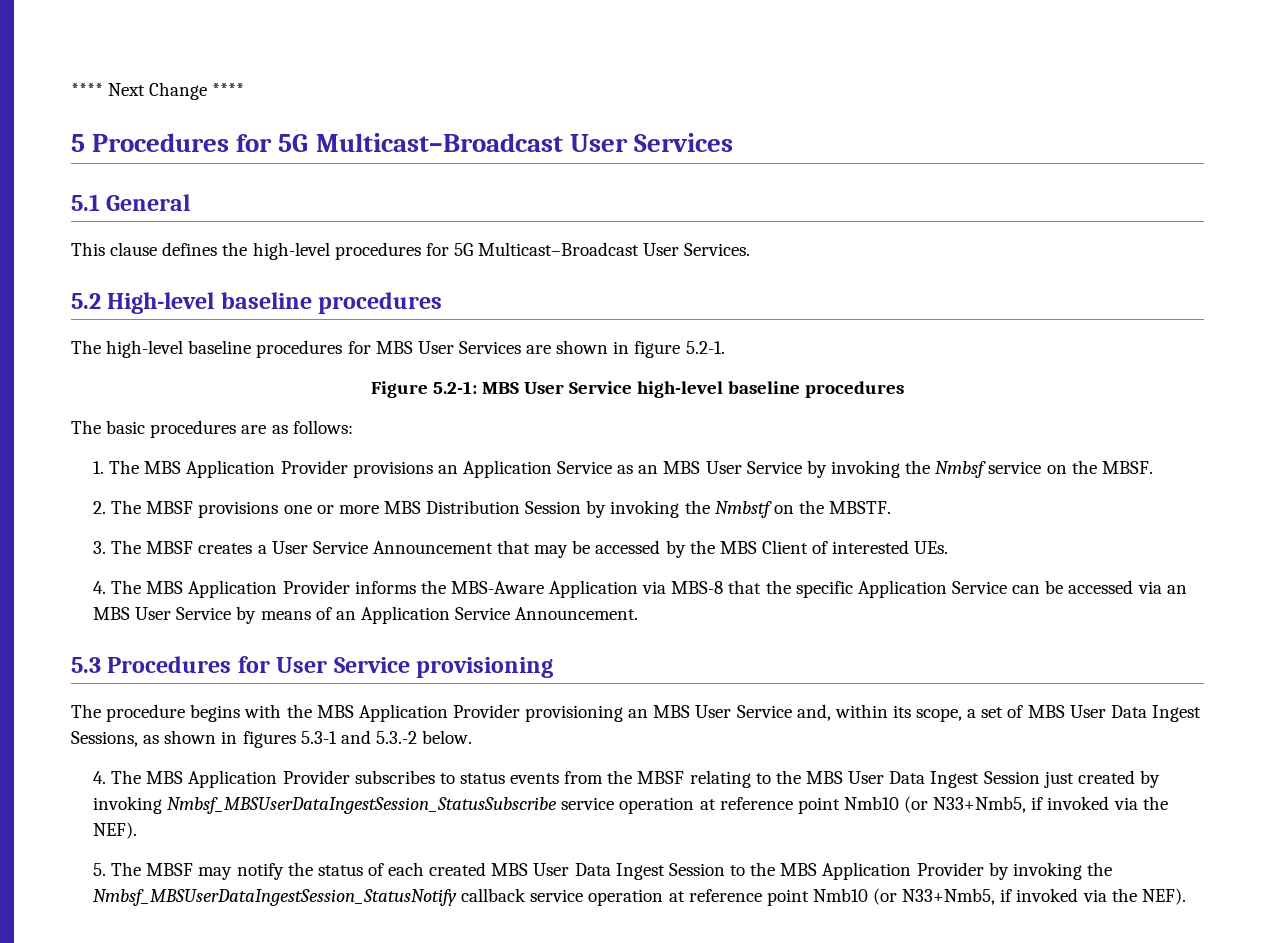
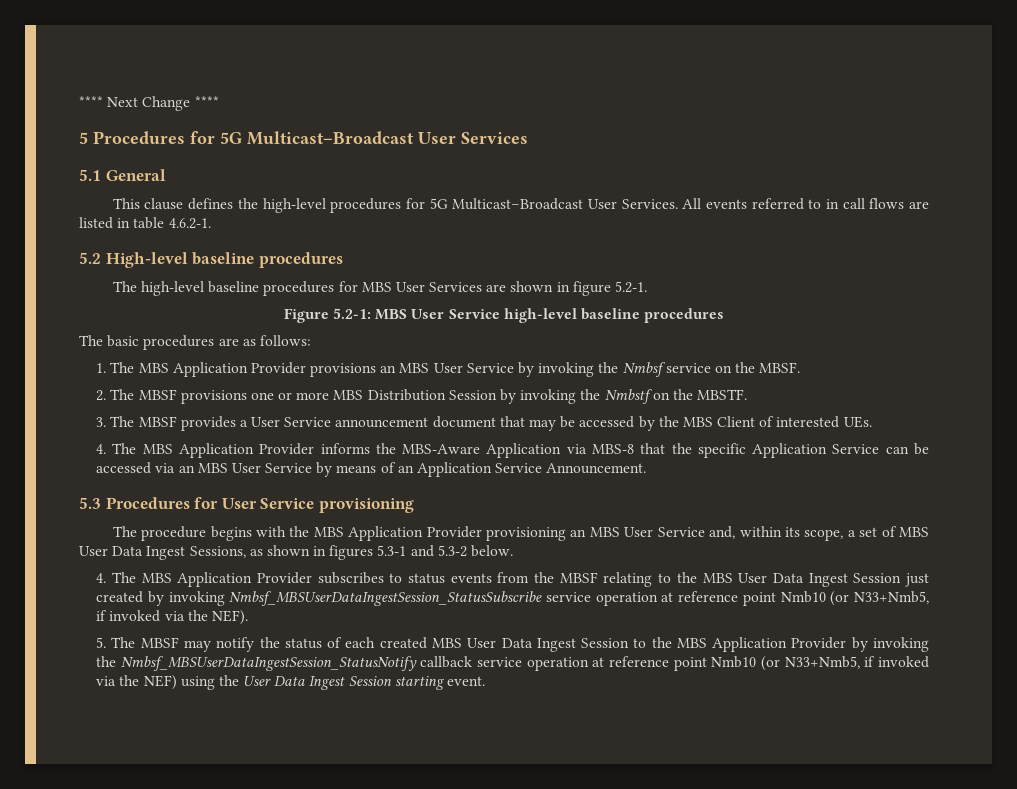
+ All events referred to in call flows are listed in table 4.6.2-1.
- 1. The MBS Application Provider provisions an Application Service as an MBS User Service by invoking the Nmbsf service on the MBSF.
+ 1. The MBS Application Provider provisions an MBS User Service by invoking the Nmbsf service on the MBSF.
- 3. The MBSF creates a User Service Announcement that may be accessed by the MBS Client of interested UEs.
+ 3. The MBSF provides a User Service announcement document that may be accessed by the MBS Client of interested UEs.
- The procedure begins with the MBS Application Provider provisioning an MBS User Service and, within its scope, a set of MBS User Data Ingest Sessions, as shown in figures 5.3-1 and 5.3.-2 below.
+ The procedure begins with the MBS Application Provider provisioning an MBS User Service and, within its scope, a set of MBS User Data Ingest Sessions, as shown in figures 5.3-1 and 5.3-2 below.
- 5. The MBSF may notify the status of each created MBS User Data Ingest Session to the MBS Application Provider by invoking the Nmbsf_MBSUserDataIngestSession_StatusNotify callback service operation at reference point Nmb10 (or N33+Nmb5, if invoked via the NEF).
+ 5. The MBSF may notify the status of each created MBS User Data Ingest Session to the MBS Application Provider by invoking the Nmbsf_MBSUserDataIngestSession_StatusNotify callback service operation at reference point Nmb10 (or N33+Nmb5, if invoked via the NEF) using the User Data Ingest Session starting event.

